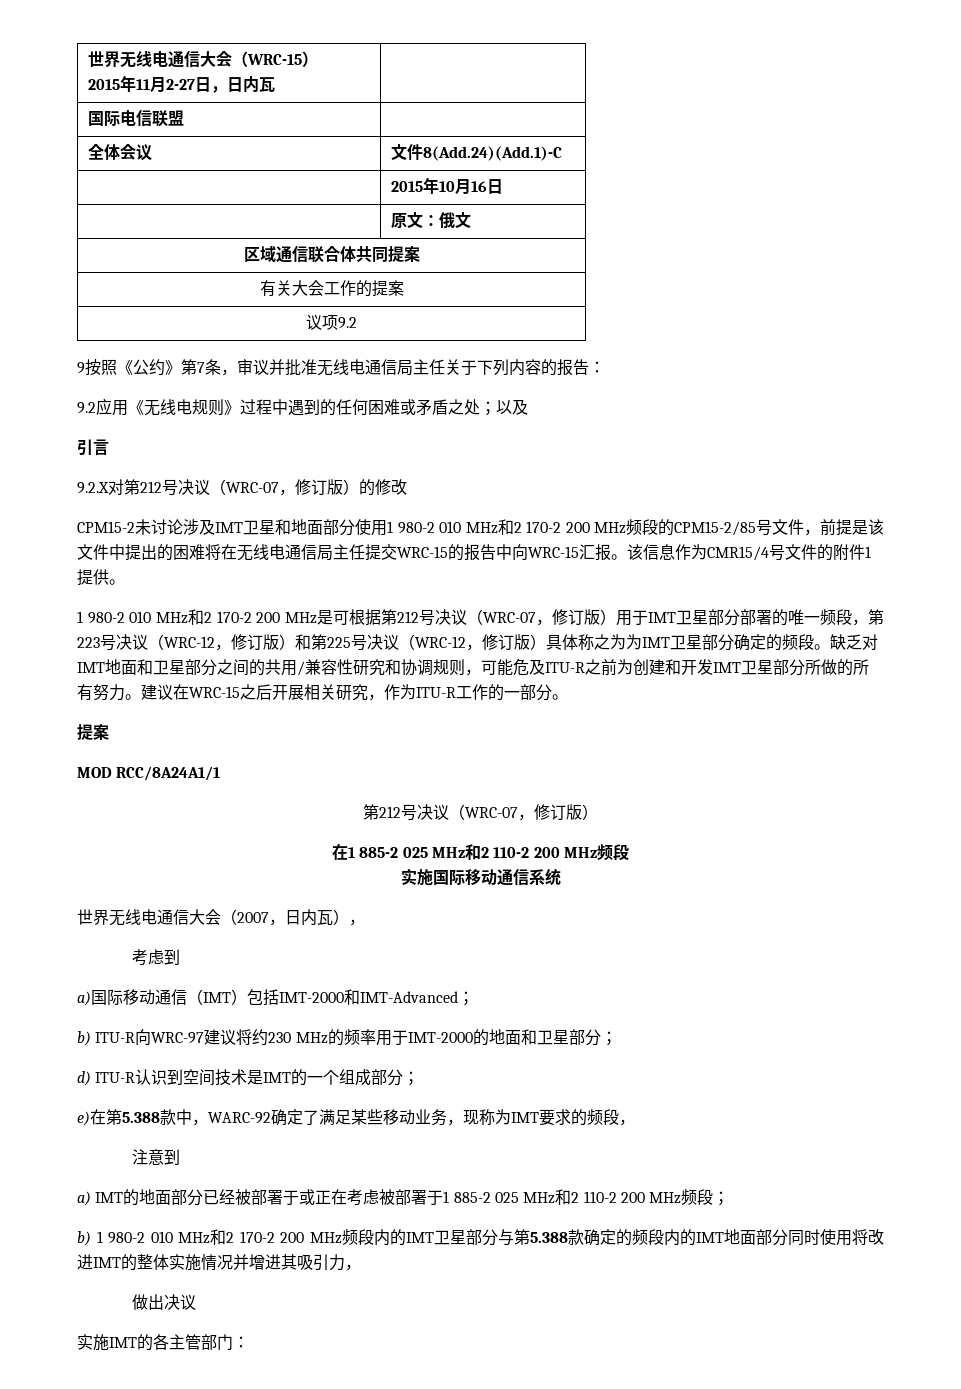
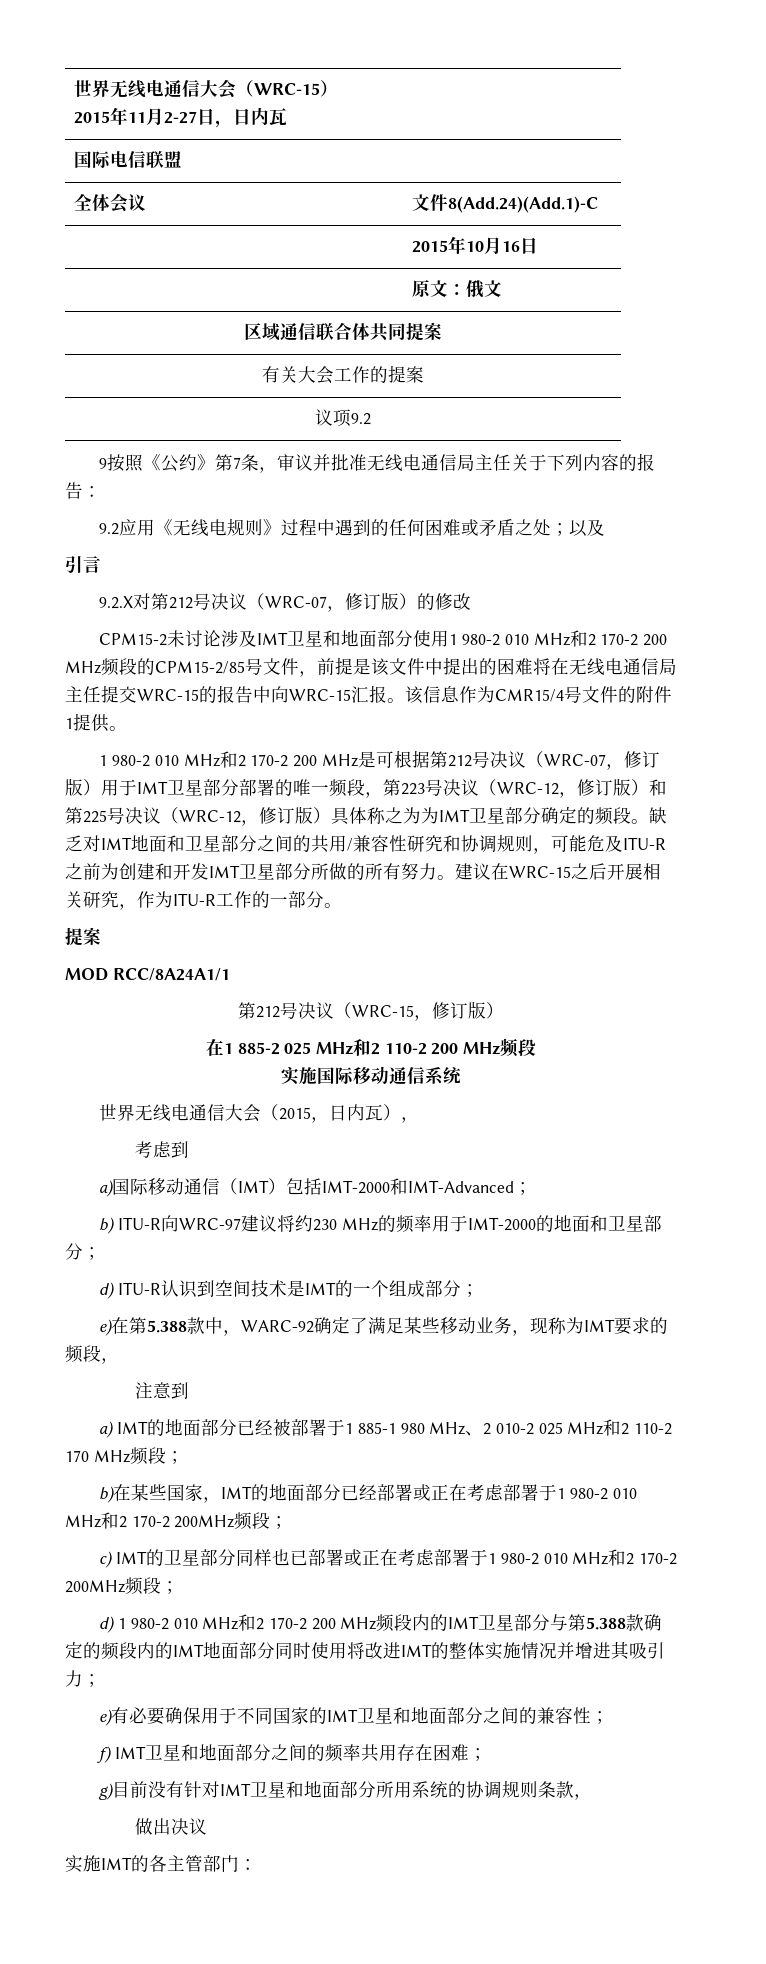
  MOD RCC/8A24A1/1
- 第212号决议（WRC-07，修订版）
+ 第212号决议（WRC-15，修订版）
- 世界无线电通信大会（2007，日内瓦），
+ 世界无线电通信大会（2015，日内瓦），
- a) IMT的地面部分已经被部署于或正在考虑被部署于1 885-2 025 MHz和2 110-2 200 MHz频段；
+ a) IMT的地面部分已经被部署于1 885-1 980 MHz、2 010-2 025 MHz和2 110-2 170 MHz频段；
- b) 1 980-2 010 MHz和2 170-2 200 MHz频段内的IMT卫星部分与第5.388款确定的频段内的IMT地面部分同时使用将改进IMT的整体实施情况并增进其吸引力，
+ b)在某些国家，IMT的地面部分已经部署或正在考虑部署于1 980-2 010 MHz和2 170-2 200MHz频段；
+ c) IMT的卫星部分同样也已部署或正在考虑部署于1 980-2 010 MHz和2 170-2 200MHz频段；
+ d) 1 980-2 010 MHz和2 170-2 200 MHz频段内的IMT卫星部分与第5.388款确定的频段内的IMT地面部分同时使用将改进IMT的整体实施情况并增进其吸引力；
+ e)有必要确保用于不同国家的IMT卫星和地面部分之间的兼容性；
+ f) IMT卫星和地面部分之间的频率共用存在困难；
+ g)目前没有针对IMT卫星和地面部分所用系统的协调规则条款，

